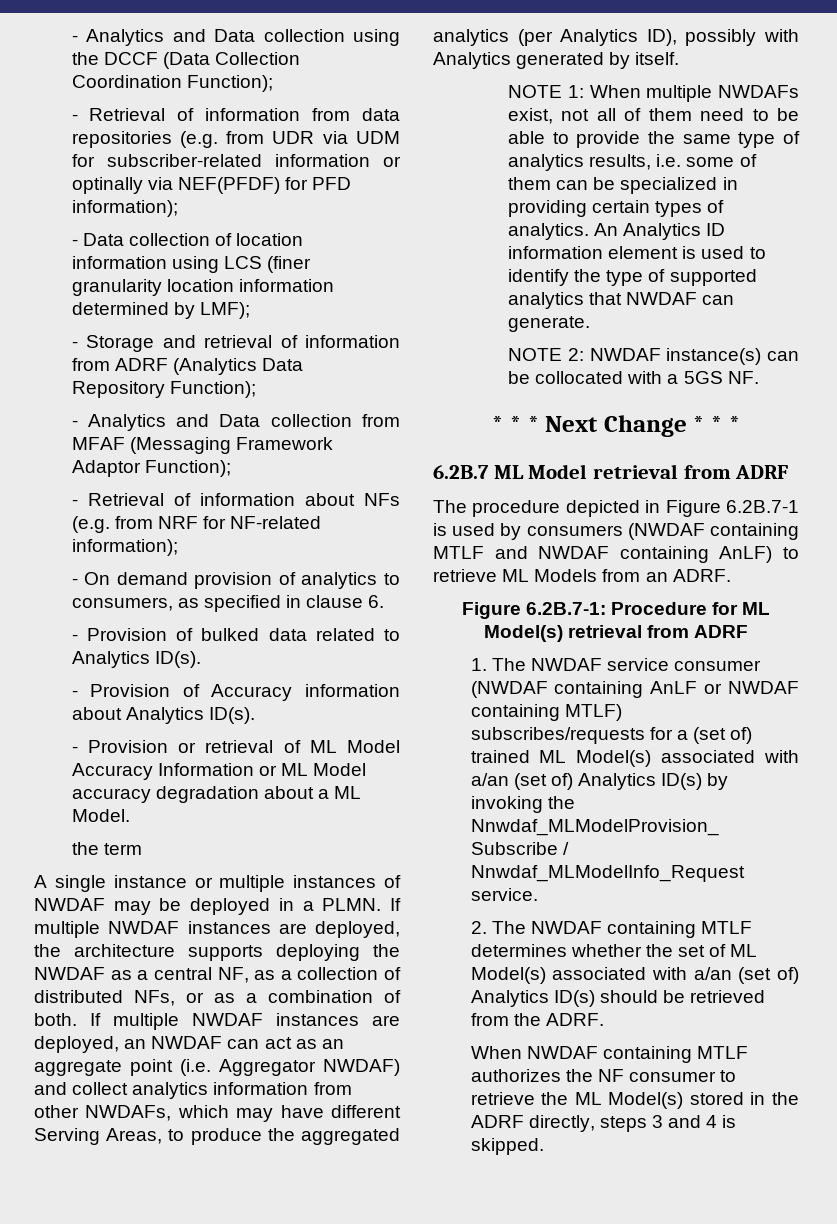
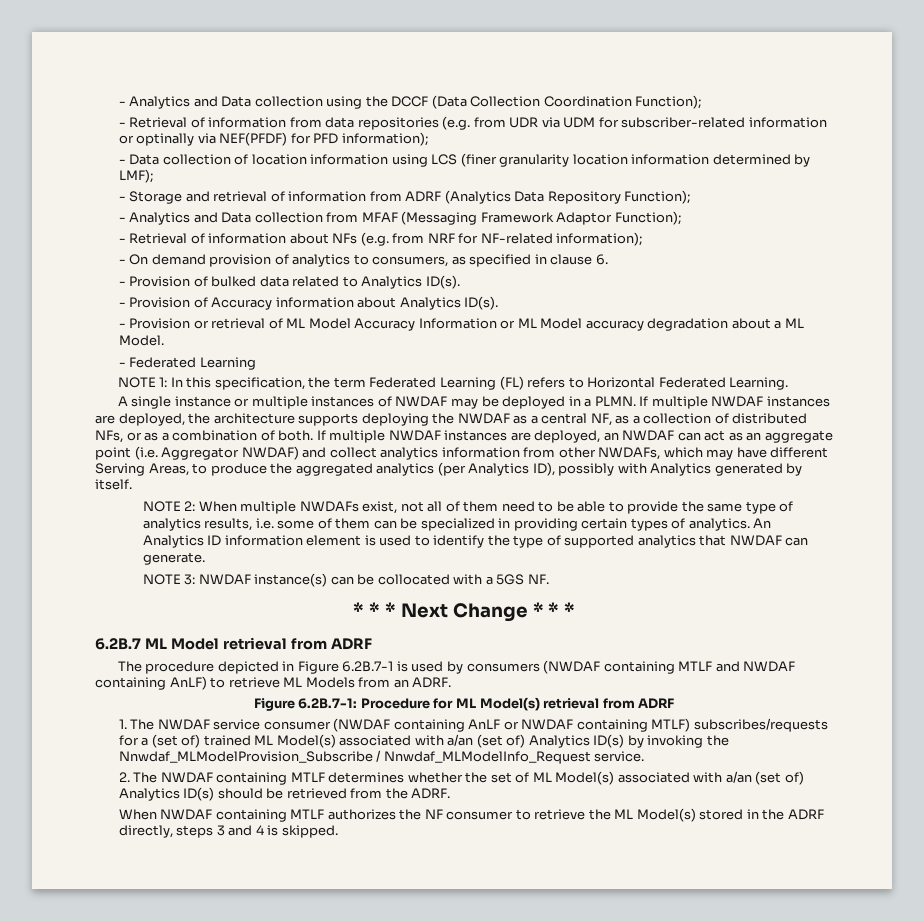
- the term
+ - Federated Learning
+ NOTE 1: In this specification, the term Federated Learning (FL) refers to Horizontal Federated Learning.
- NOTE 1: When multiple NWDAFs exist, not all of them need to be able to provide the same type of analytics results, i.e. some of them can be specialized in providing certain types of analytics.
+ NOTE 2: When multiple NWDAFs exist, not all of them need to be able to provide the same type of analytics results, i.e. some of them can be specialized in providing certain types of analytics.
- NOTE 2: NWDAF instance(s) can be collocated with a 5GS NF.
+ NOTE 3: NWDAF instance(s) can be collocated with a 5GS NF.

